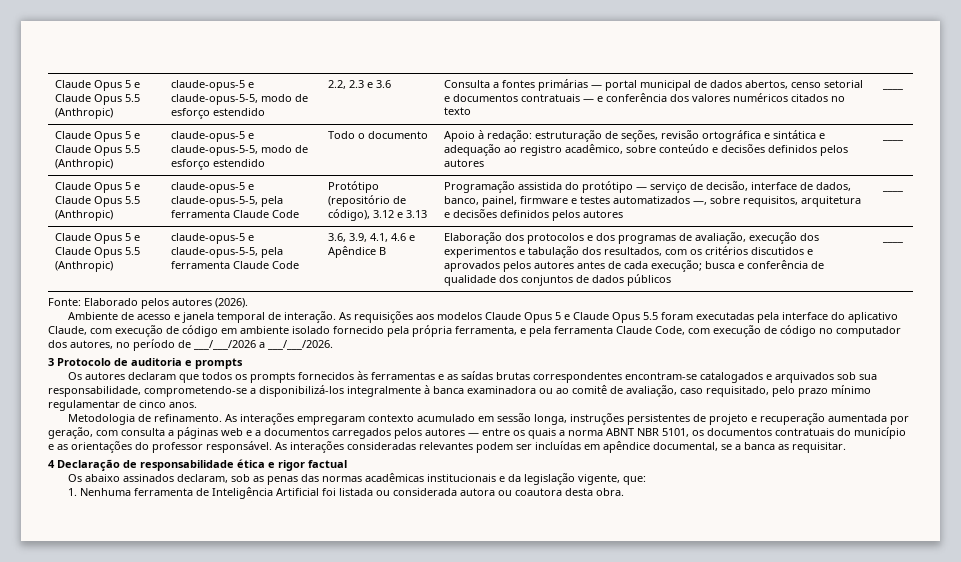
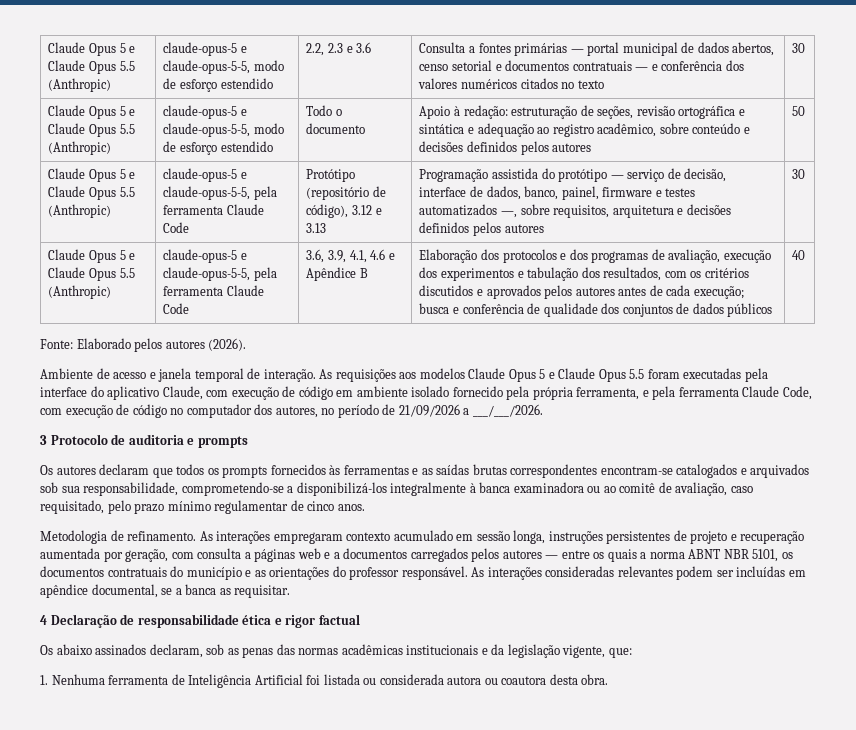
- Consulta a fontes primárias — portal municipal de dados abertos, censo setorial e documentos contratuais — e conferência dos valores numéricos citados no texto | ____
+ Consulta a fontes primárias — portal municipal de dados abertos, censo setorial e documentos contratuais — e conferência dos valores numéricos citados no texto | 30
- Apoio à redação: estruturação de seções, revisão ortográfica e sintática e adequação ao registro acadêmico, sobre conteúdo e decisões definidos pelos autores | ____
+ Apoio à redação: estruturação de seções, revisão ortográfica e sintática e adequação ao registro acadêmico, sobre conteúdo e decisões definidos pelos autores | 50
- Programação assistida do protótipo — serviço de decisão, interface de dados, banco, painel, firmware e testes automatizados —, sobre requisitos, arquitetura e decisões definidos pelos autores | ____
+ Programação assistida do protótipo — serviço de decisão, interface de dados, banco, painel, firmware e testes automatizados —, sobre requisitos, arquitetura e decisões definidos pelos autores | 30
- Elaboração dos protocolos e dos programas de avaliação, execução dos experimentos e tabulação dos resultados, com os critérios discutidos e aprovados pelos autores antes de cada execução; busca e conferência de qualidade dos conjuntos de dados públicos | ____
+ Elaboração dos protocolos e dos programas de avaliação, execução dos experimentos e tabulação dos resultados, com os critérios discutidos e aprovados pelos autores antes de cada execução; busca e conferência de qualidade dos conjuntos de dados públicos | 40
- As requisições aos modelos Claude Opus 5 e Claude Opus 5.5 foram executadas pela interface do aplicativo Claude, com execução de código em ambiente isolado fornecido pela própria ferramenta, e pela ferramenta Claude Code, com execução de código no computador dos autores, no período de ___/___/2026 a ___/___/2026.
+ As requisições aos modelos Claude Opus 5 e Claude Opus 5.5 foram executadas pela interface do aplicativo Claude, com execução de código em ambiente isolado fornecido pela própria ferramenta, e pela ferramenta Claude Code, com execução de código no computador dos autores, no período de 21/09/2026 a ___/___/2026.

